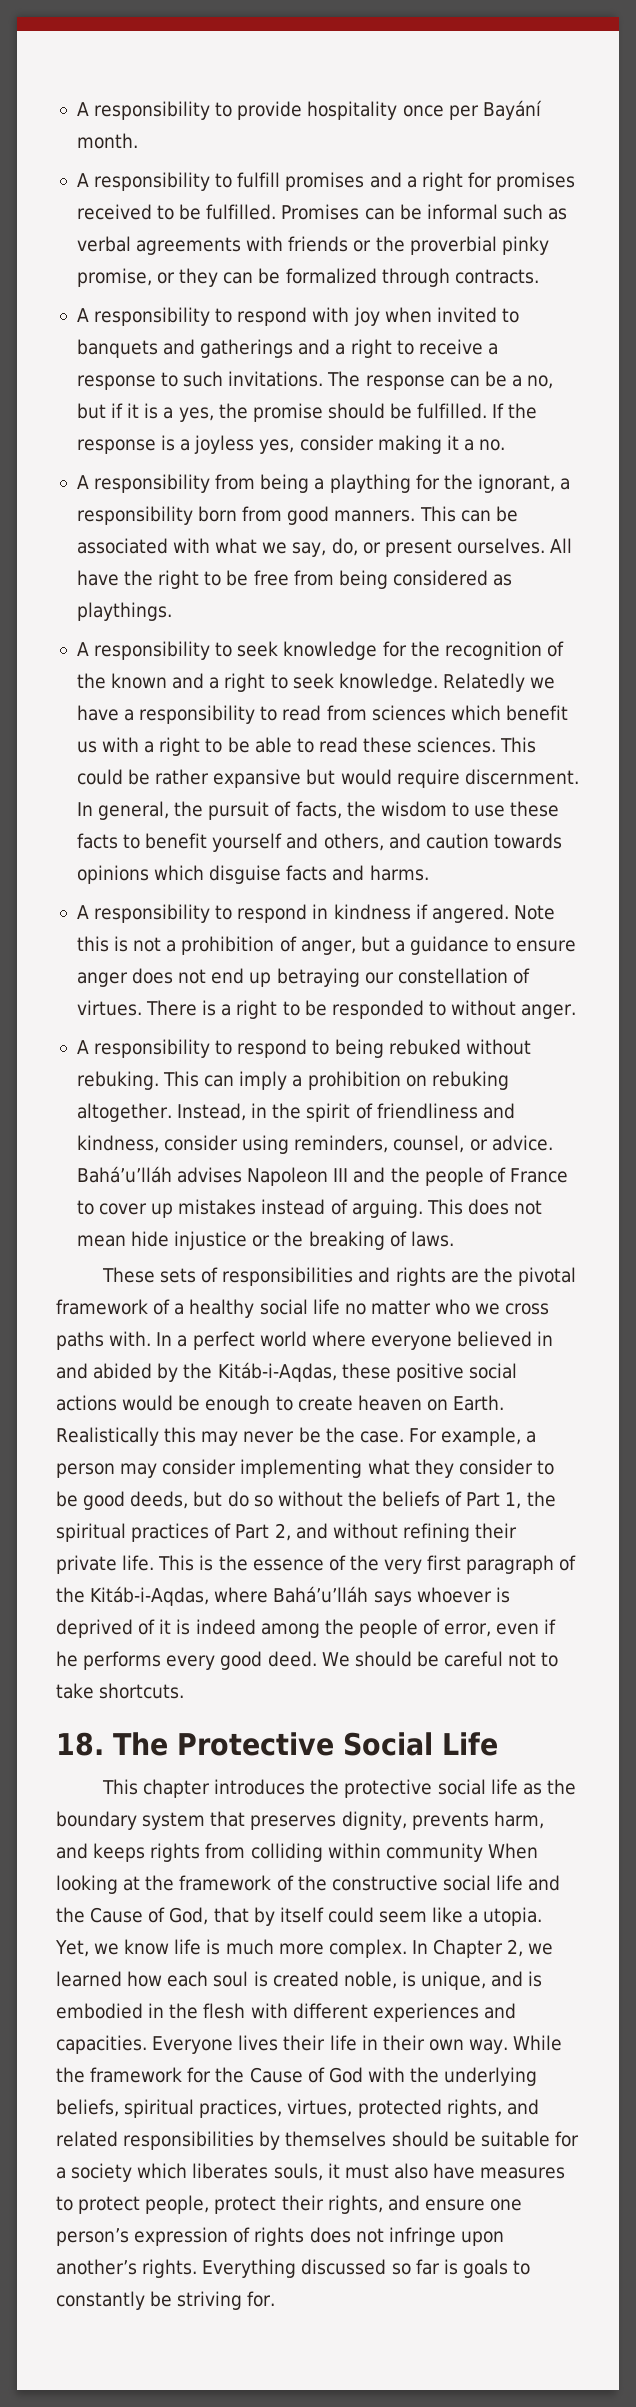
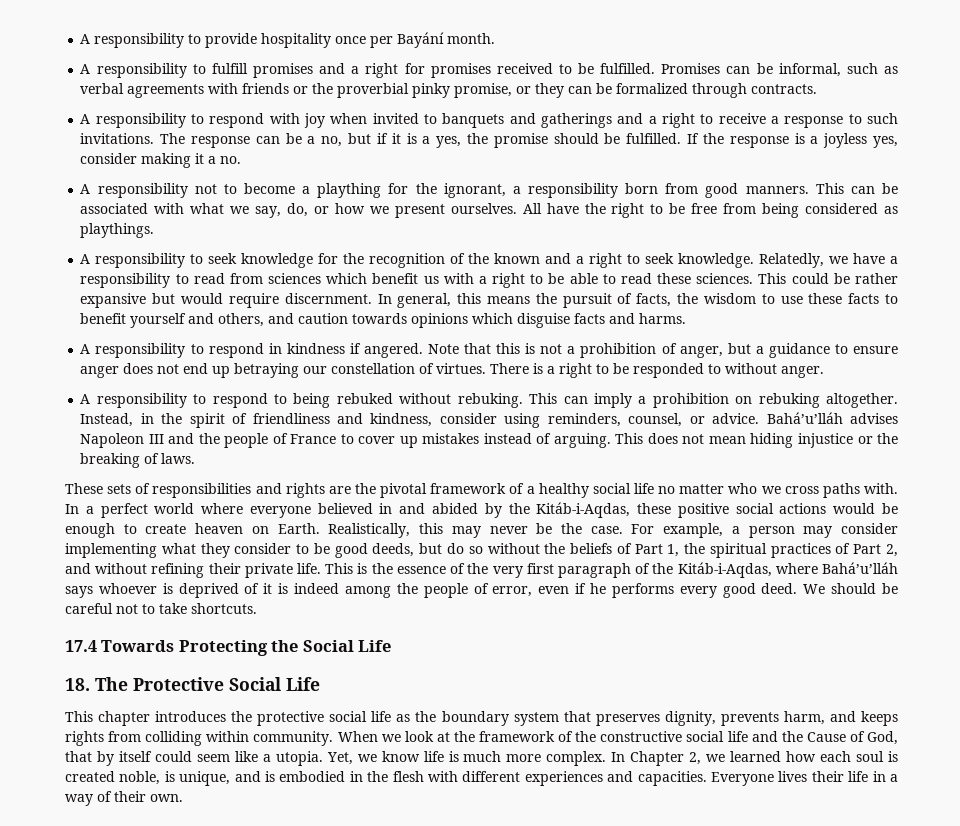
- Promises can be informal such as verbal agreements with friends or the proverbial pinky promise, or they can be formalized through contracts.
+ Promises can be informal, such as verbal agreements with friends or the proverbial pinky promise, or they can be formalized through contracts.
- A responsibility from being a plaything for the ignorant, a responsibility born from good manners.
+ A responsibility not to become a plaything for the ignorant, a responsibility born from good manners.
- This can be associated with what we say, do, or present ourselves.
+ This can be associated with what we say, do, or how we present ourselves.
- Relatedly we have a responsibility to read from sciences which benefit us with a right to be able to read these sciences.
+ Relatedly, we have a responsibility to read from sciences which benefit us with a right to be able to read these sciences.
- In general, the pursuit of facts, the wisdom to use these facts to benefit yourself and others, and caution towards opinions which disguise facts and harms.
+ In general, this means the pursuit of facts, the wisdom to use these facts to benefit yourself and others, and caution towards opinions which disguise facts and harms.
- Note this is not a prohibition of anger, but a guidance to ensure anger does not end up betraying our constellation of virtues.
+ Note that this is not a prohibition of anger, but a guidance to ensure anger does not end up betraying our constellation of virtues.
- This does not mean hide injustice or the breaking of laws.
+ This does not mean hiding injustice or the breaking of laws.
- Realistically this may never be the case.
+ Realistically, this may never be the case.
+ 17.4 Towards Protecting the Social Life
- This chapter introduces the protective social life as the boundary system that preserves dignity, prevents harm, and keeps rights from colliding within community When looking at the framework of the constructive social life and the Cause of God, that by itself could seem like a utopia.
+ This chapter introduces the protective social life as the boundary system that preserves dignity, prevents harm, and keeps rights from colliding within community. When we look at the framework of the constructive social life and the Cause of God, that by itself could seem like a utopia.
- Everyone lives their life in their own way. While the framework for the Cause of God with the underlying beliefs, spiritual practices, virtues, protected rights, and related responsibilities by themselves should be suitable for a society which liberates souls, it must also have measures to protect people, protect their rights, and ensure one person’s expression of rights does not infringe upon another’s rights. Everything discussed so far is goals to constantly be striving for.
+ Everyone lives their life in a way of their own.

